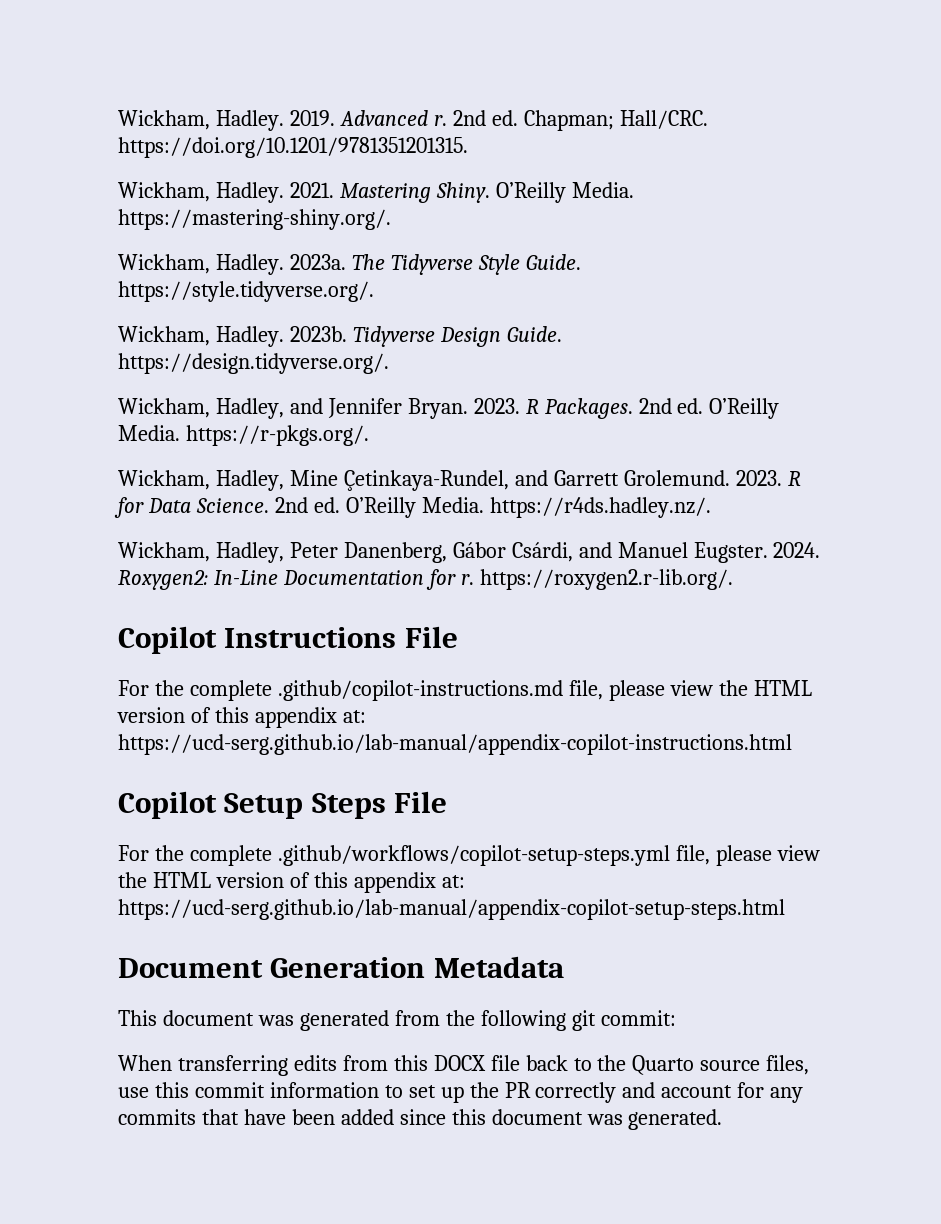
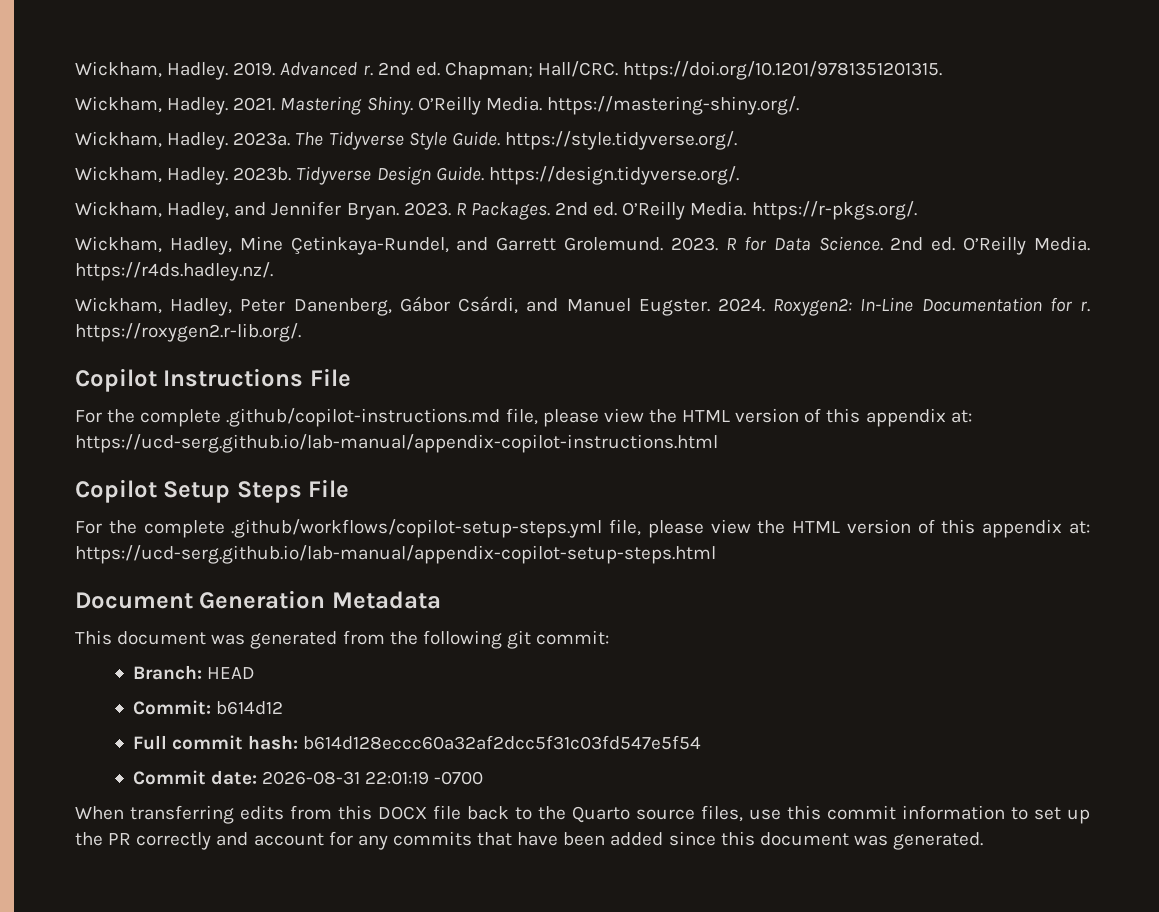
+ Branch: HEAD
+ Commit: b614d12
+ Full commit hash: b614d128eccc60a32af2dcc5f31c03fd547e5f54
+ Commit date: 2026-08-31 22:01:19 -0700

